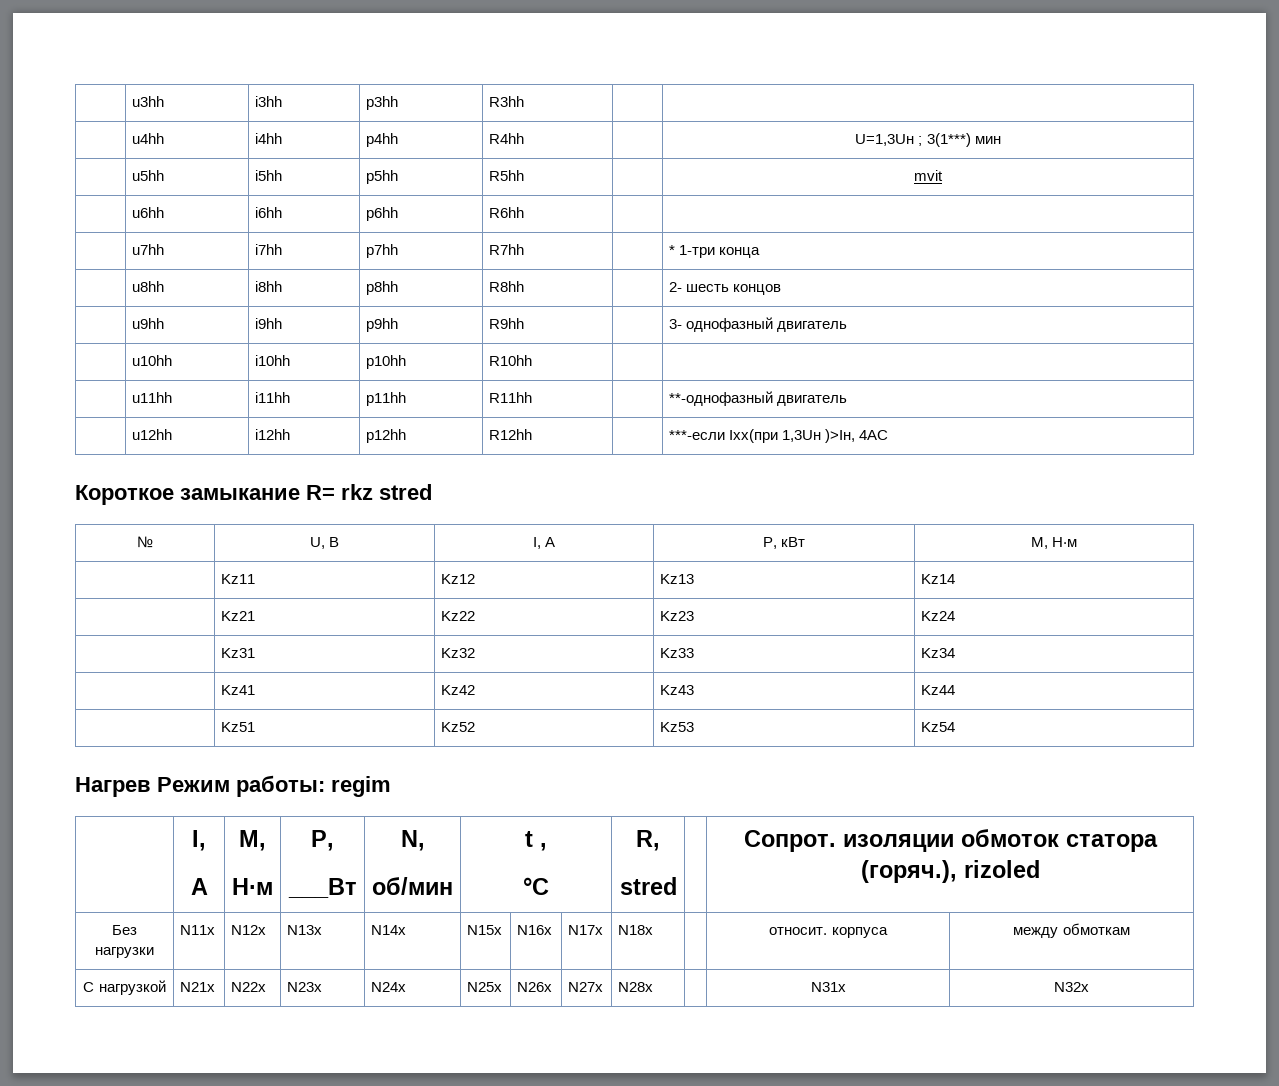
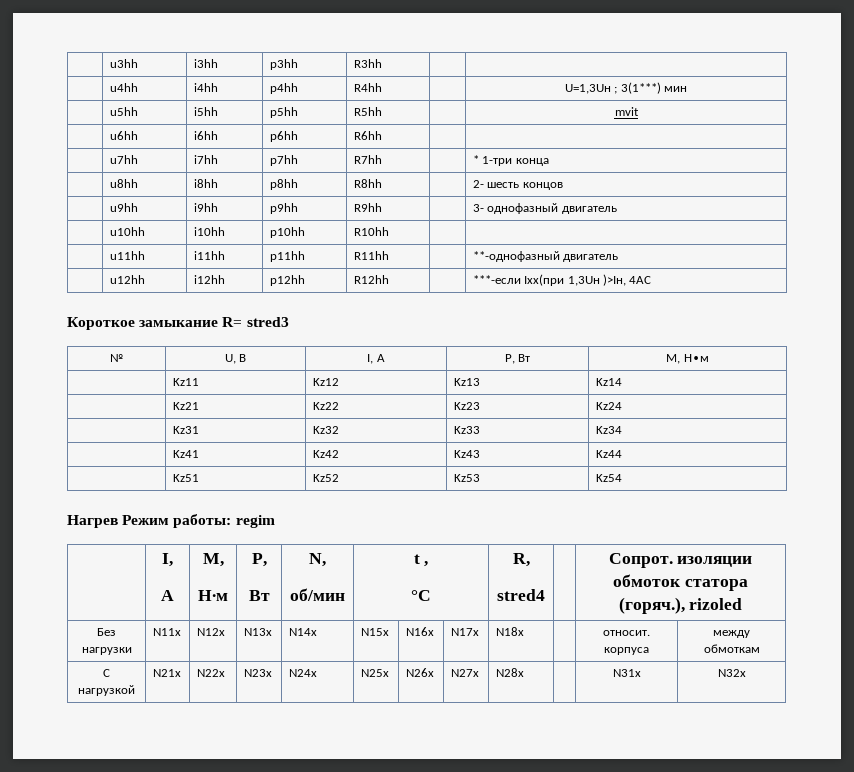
- Короткое замыкание R= rkz stred
+ Короткое замыкание R= stred3
- № | U, В | I, А | P, кВт | М, Н∙м
+ № | U, В | I, А | P, Вт | М, Н∙м
  Нагрев Режим работы: regim
  | I,
  А | М,
  Н∙м | Р,
- ___Вт | N,
+ Вт | N,
  об/мин | t ,
  °С | R,
- stred | | Сопрот. изоляции обмоток статора (горяч.), rizoled
+ stred4 | | Сопрот. изоляции обмоток статора (горяч.), rizoled

